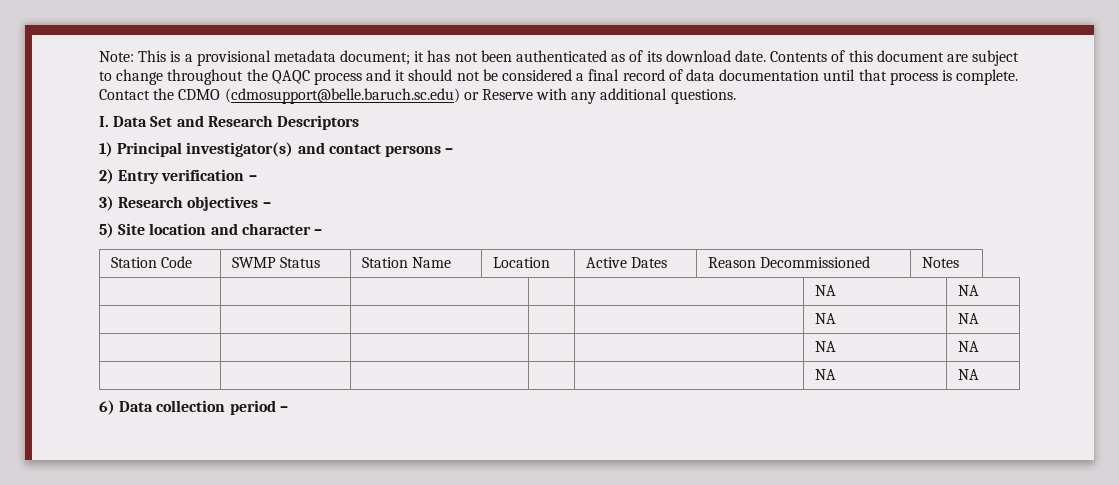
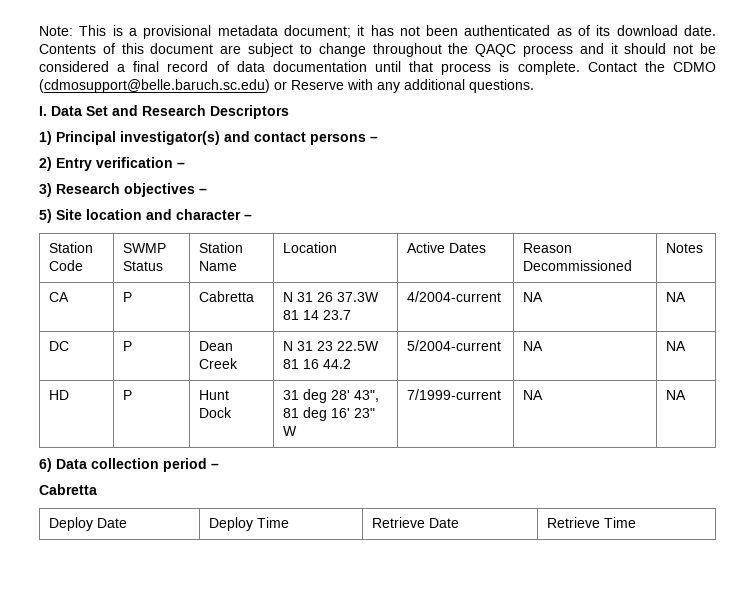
  Station Code | SWMP Status | Station Name | Location | Active Dates | Reason Decommissioned | Notes
- | | | | | NA | NA
- | | | | | NA | NA
- | | | | | NA | NA
- | | | | | NA | NA
+ CA | P | Cabretta | N 31 26 37.3W 81 14 23.7 | 4/2004-current | NA | NA
+ DC | P | Dean Creek | N 31 23 22.5W 81 16 44.2 | 5/2004-current | NA | NA
+ HD | P | Hunt Dock | 31 deg 28' 43", 81 deg 16' 23" W | 7/1999-current | NA | NA
  6) Data collection period –
+ Cabretta
+ Deploy Date | Deploy Time | Retrieve Date | Retrieve Time

